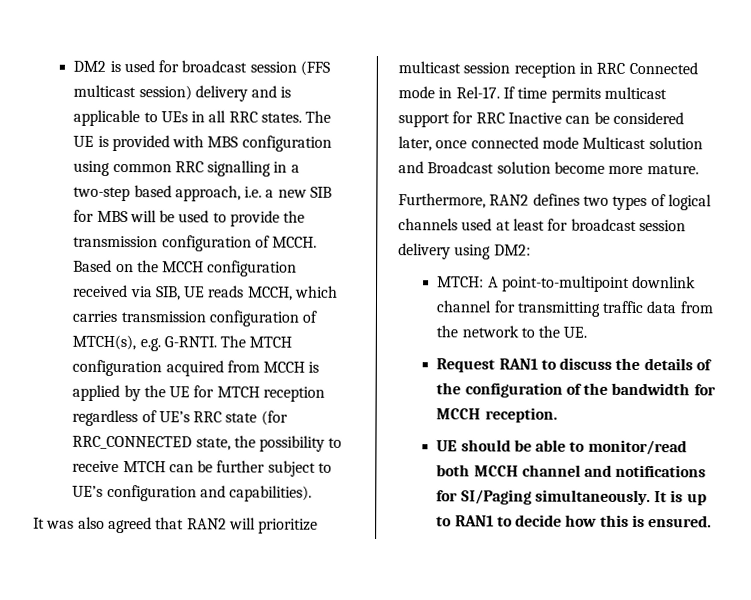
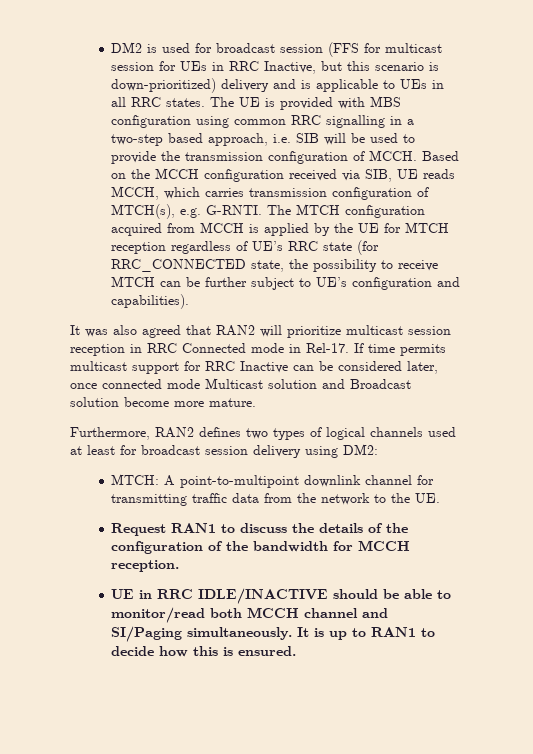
- DM2 is used for broadcast session (FFS multicast session) delivery and is applicable to UEs in all RRC states.
+ DM2 is used for broadcast session (FFS for multicast session for UEs in RRC Inactive, but this scenario is down-prioritized) delivery and is applicable to UEs in all RRC states.
- The UE is provided with MBS configuration using common RRC signalling in a two-step based approach, i.e. a new SIB for MBS will be used to provide the transmission configuration of MCCH.
+ The UE is provided with MBS configuration using common RRC signalling in a two-step based approach, i.e. SIB will be used to provide the transmission configuration of MCCH.
- UE should be able to monitor/read both MCCH channel and notifications for SI/Paging simultaneously.
+ UE in RRC IDLE/INACTIVE should be able to monitor/read both MCCH channel and SI/Paging simultaneously.

